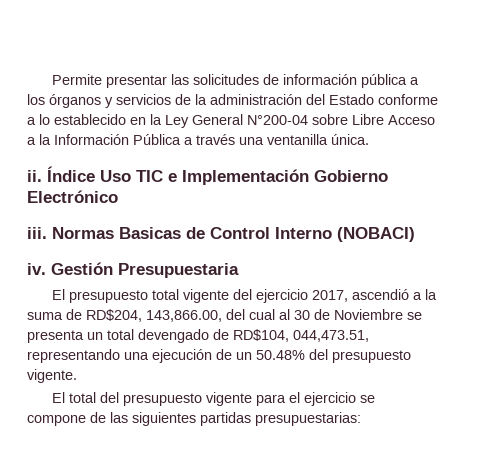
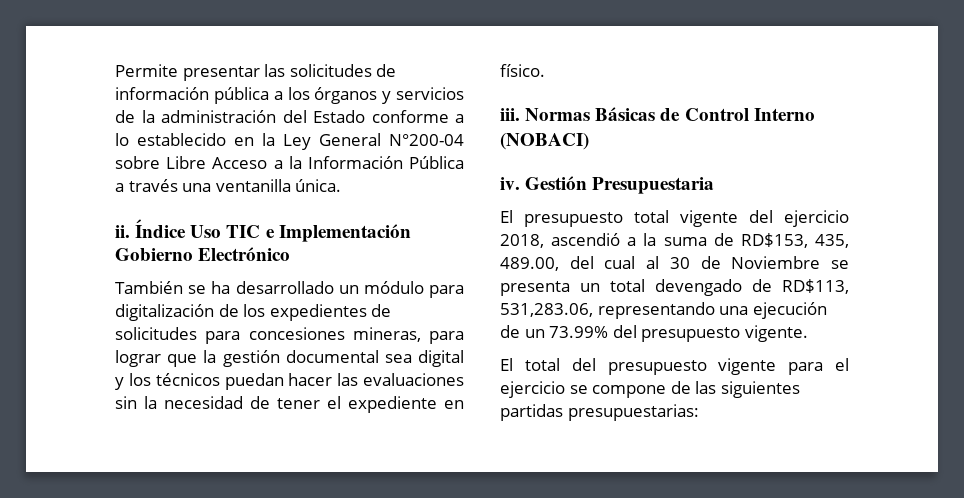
+ También se ha desarrollado un módulo para digitalización de los expedientes de solicitudes para concesiones mineras, para lograr que la gestión documental sea digital y los técnicos puedan hacer las evaluaciones sin la necesidad de tener el expediente en físico.
- Normas Basicas de Control Interno (NOBACI)
+ Normas Básicas de Control Interno (NOBACI)
- El presupuesto total vigente del ejercicio 2017, ascendió a la suma de RD$204, 143,866.00, del cual al 30 de Noviembre se presenta un total devengado de RD$104, 044,473.51, representando una ejecución de un 50.48% del presupuesto vigente.
+ El presupuesto total vigente del ejercicio 2018, ascendió a la suma de RD$153, 435, 489.00, del cual al 30 de Noviembre se presenta un total devengado de RD$113, 531,283.06, representando una ejecución de un 73.99% del presupuesto vigente.

